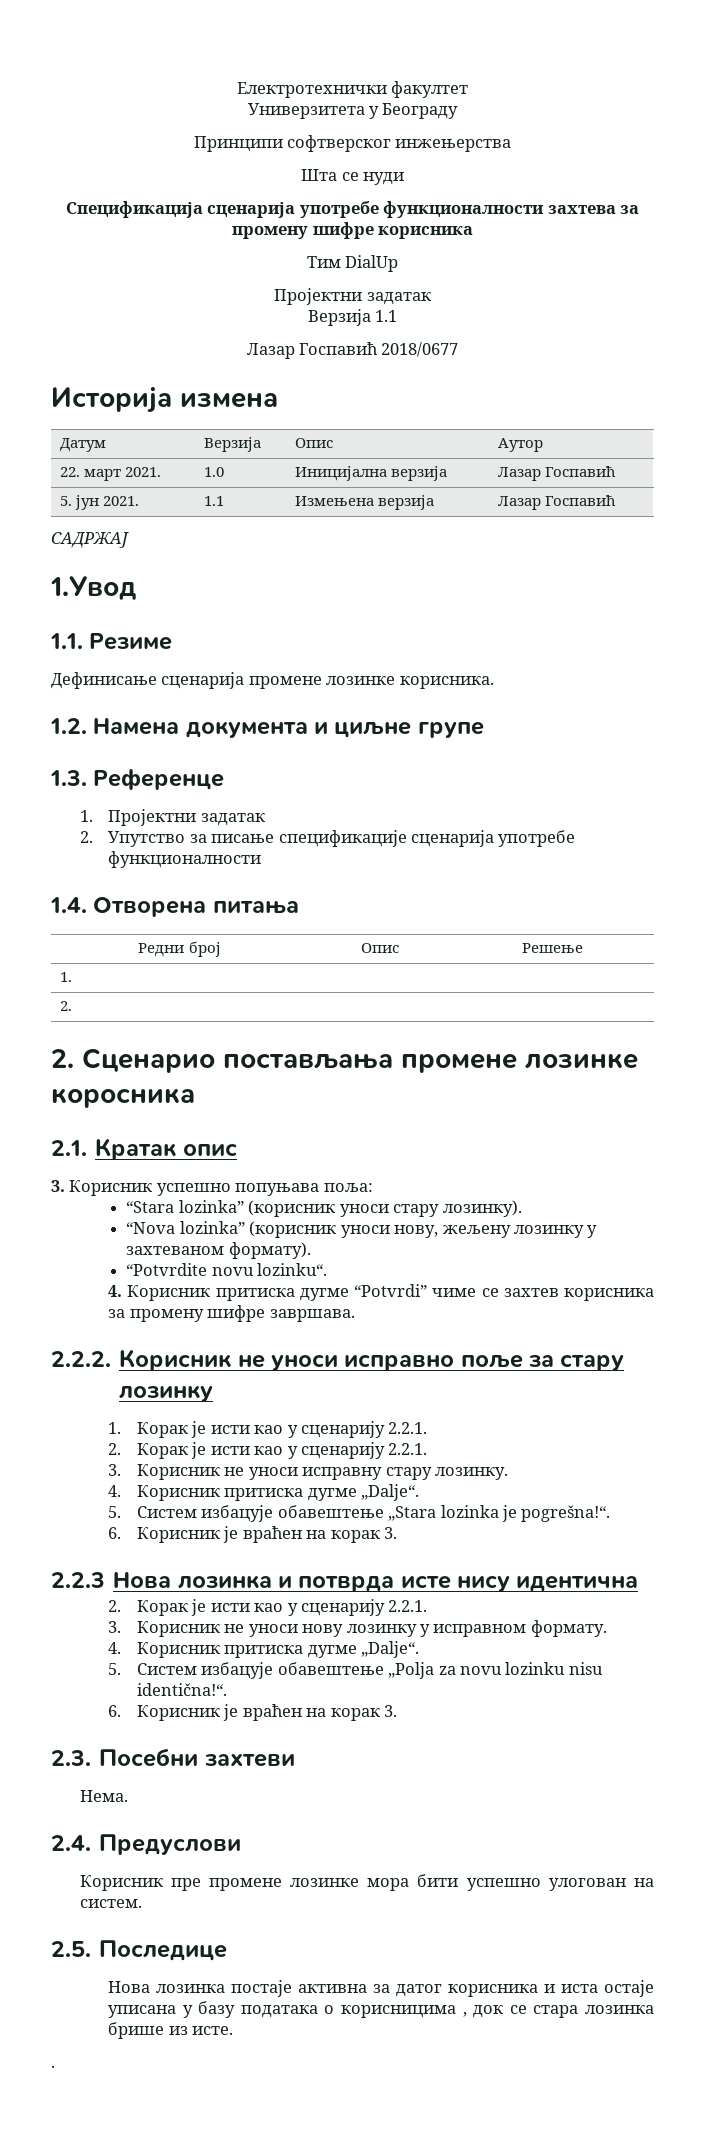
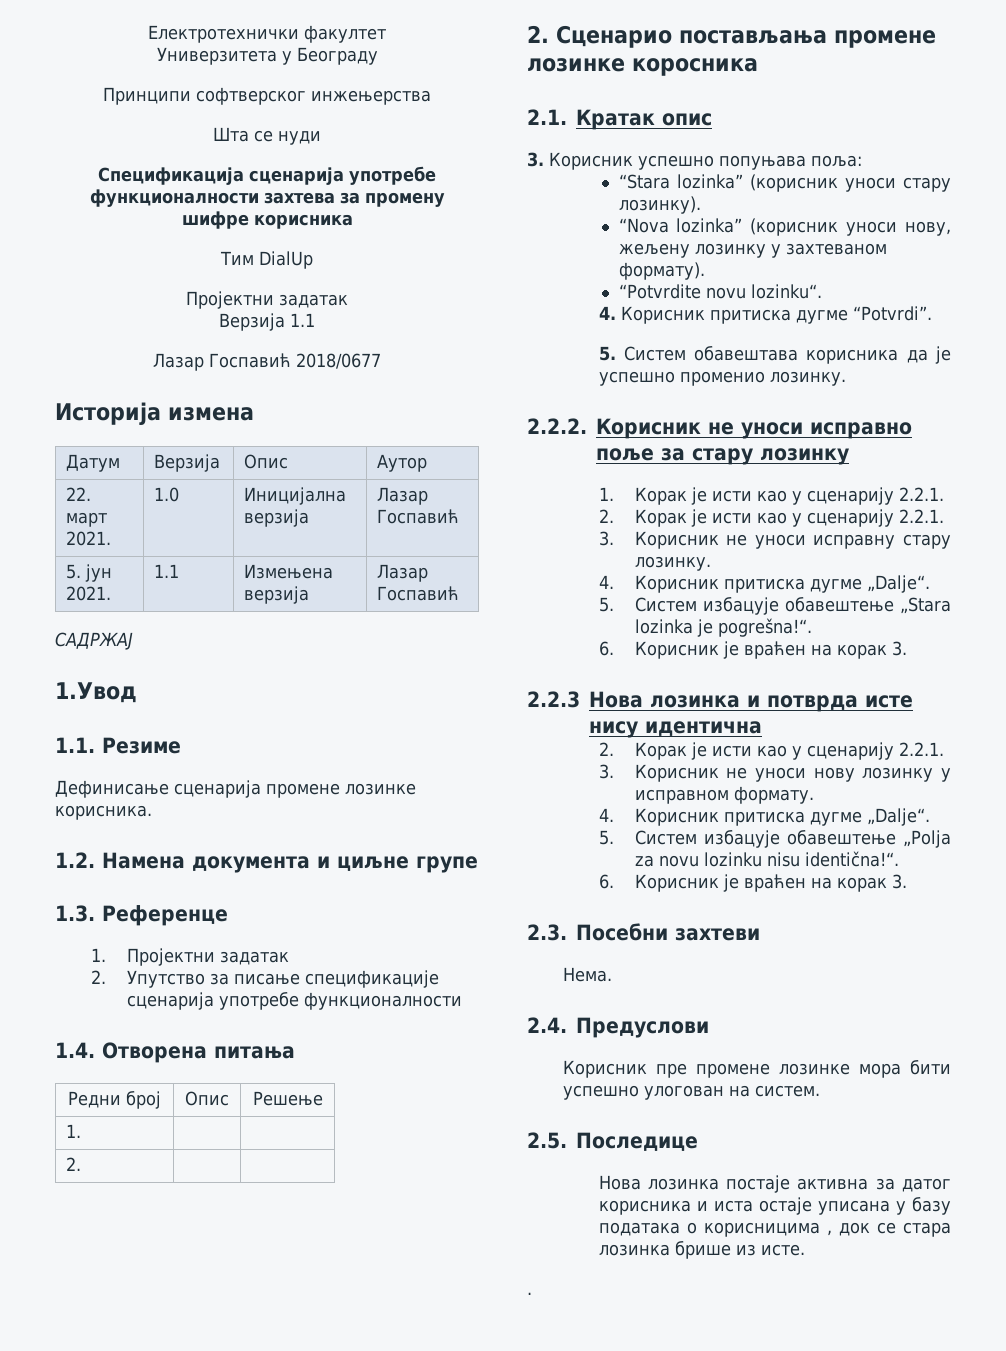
- 4. Корисник притиска дугме “Potvrdi” чиме се захтев корисника за промену шифре завршава.
+ 4. Корисник притиска дугме “Potvrdi”.
+ 5. Систем обавештава корисника да је успешно променио лозинку.

